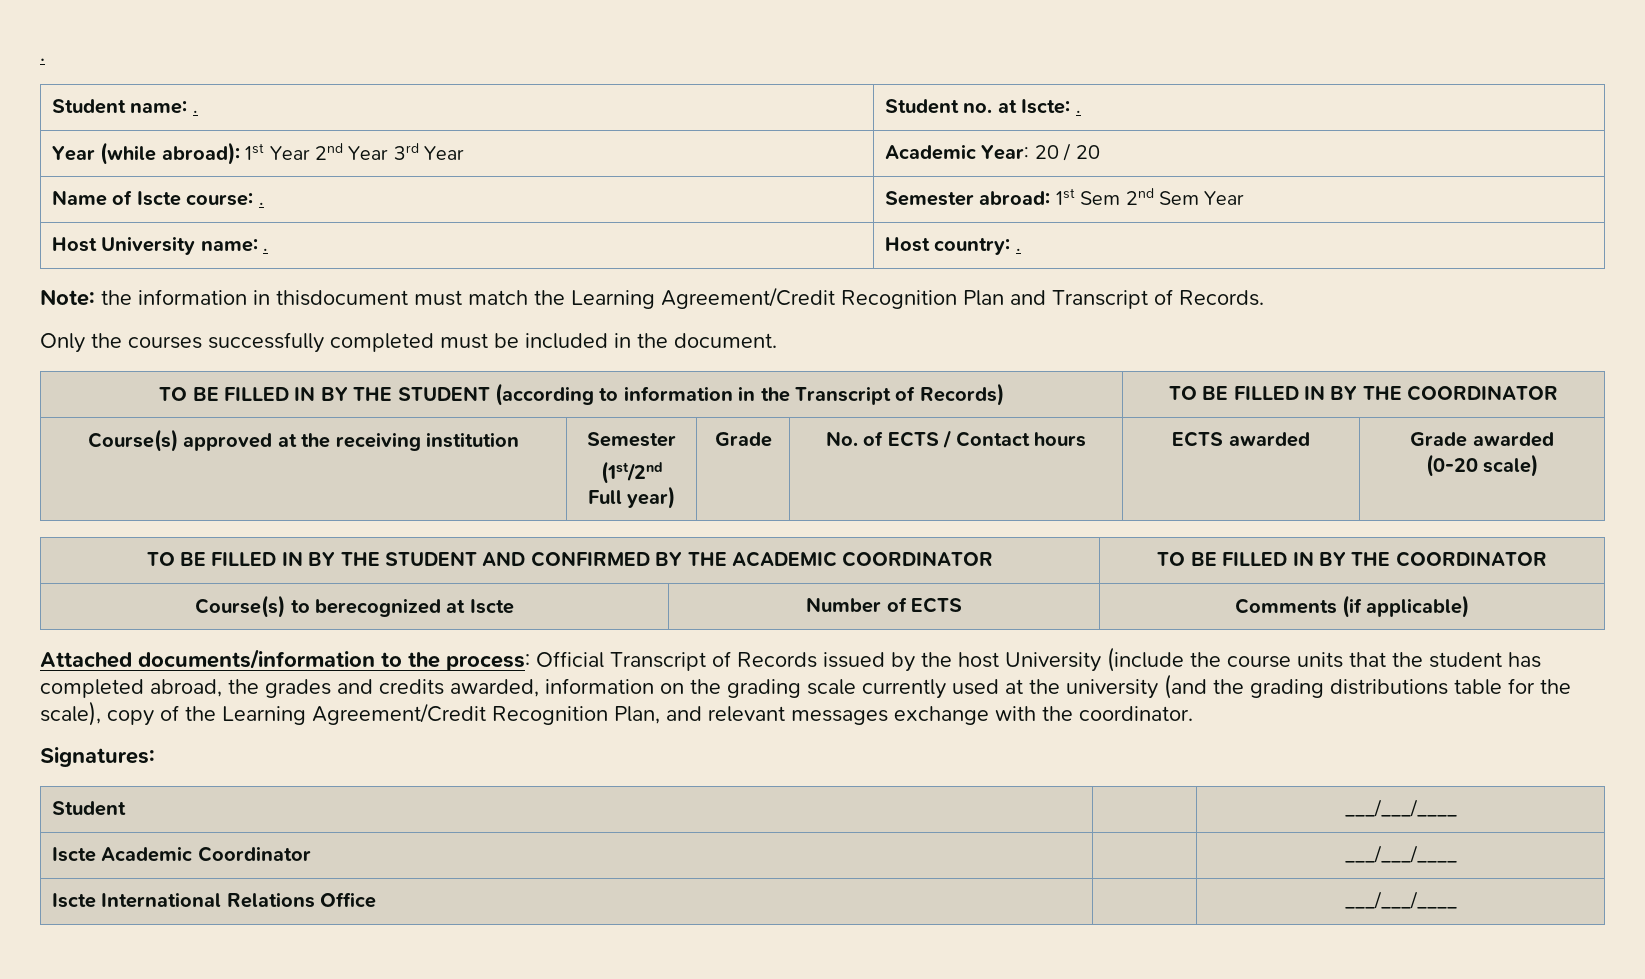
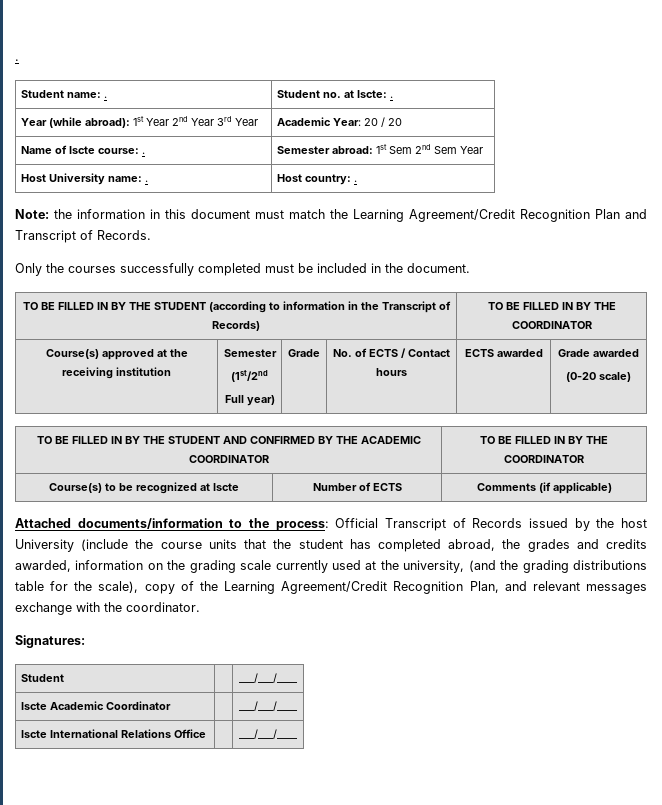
- Note: the information in thisdocument must match the Learning Agreement/Credit Recognition Plan and Transcript of Records.
+ Note: the information in this document must match the Learning Agreement/Credit Recognition Plan and Transcript of Records.
- Course(s) to berecognized at Iscte | Number of ECTS | Comments (if applicable)
+ Course(s) to be recognized at Iscte | Number of ECTS | Comments (if applicable)
- Attached documents/information to the process: Official Transcript of Records issued by the host University (include the course units that the student has completed abroad, the grades and credits awarded, information on the grading scale currently used at the university (and the grading distributions table for the scale), copy of the Learning Agreement/Credit Recognition Plan, and relevant messages exchange with the coordinator.
+ Attached documents/information to the process: Official Transcript of Records issued by the host University (include the course units that the student has completed abroad, the grades and credits awarded, information on the grading scale currently used at the university, (and the grading distributions table for the scale), copy of the Learning Agreement/Credit Recognition Plan, and relevant messages exchange with the coordinator.

